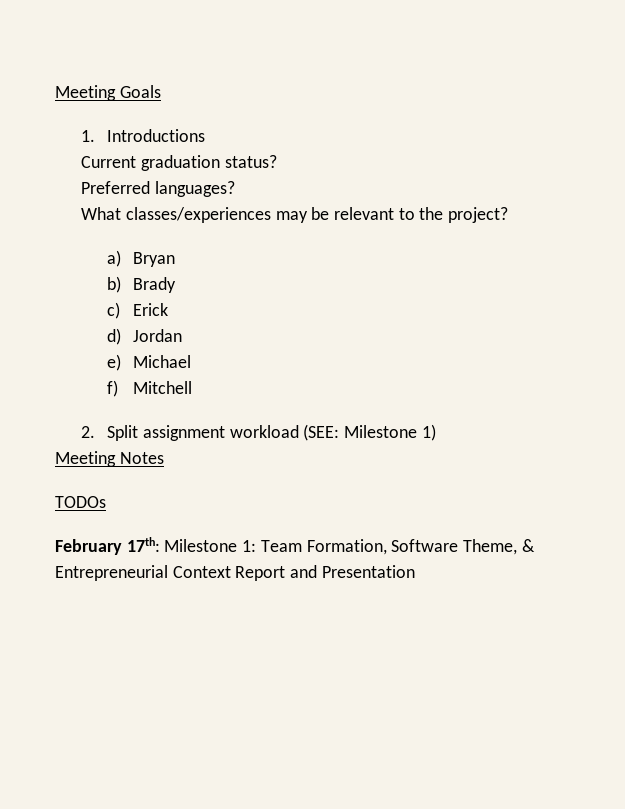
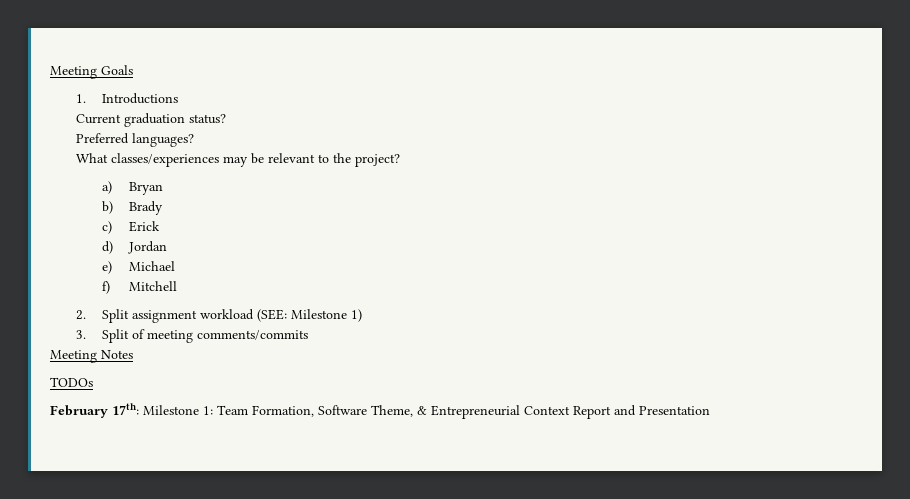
+ 3. Split of meeting comments/commits

